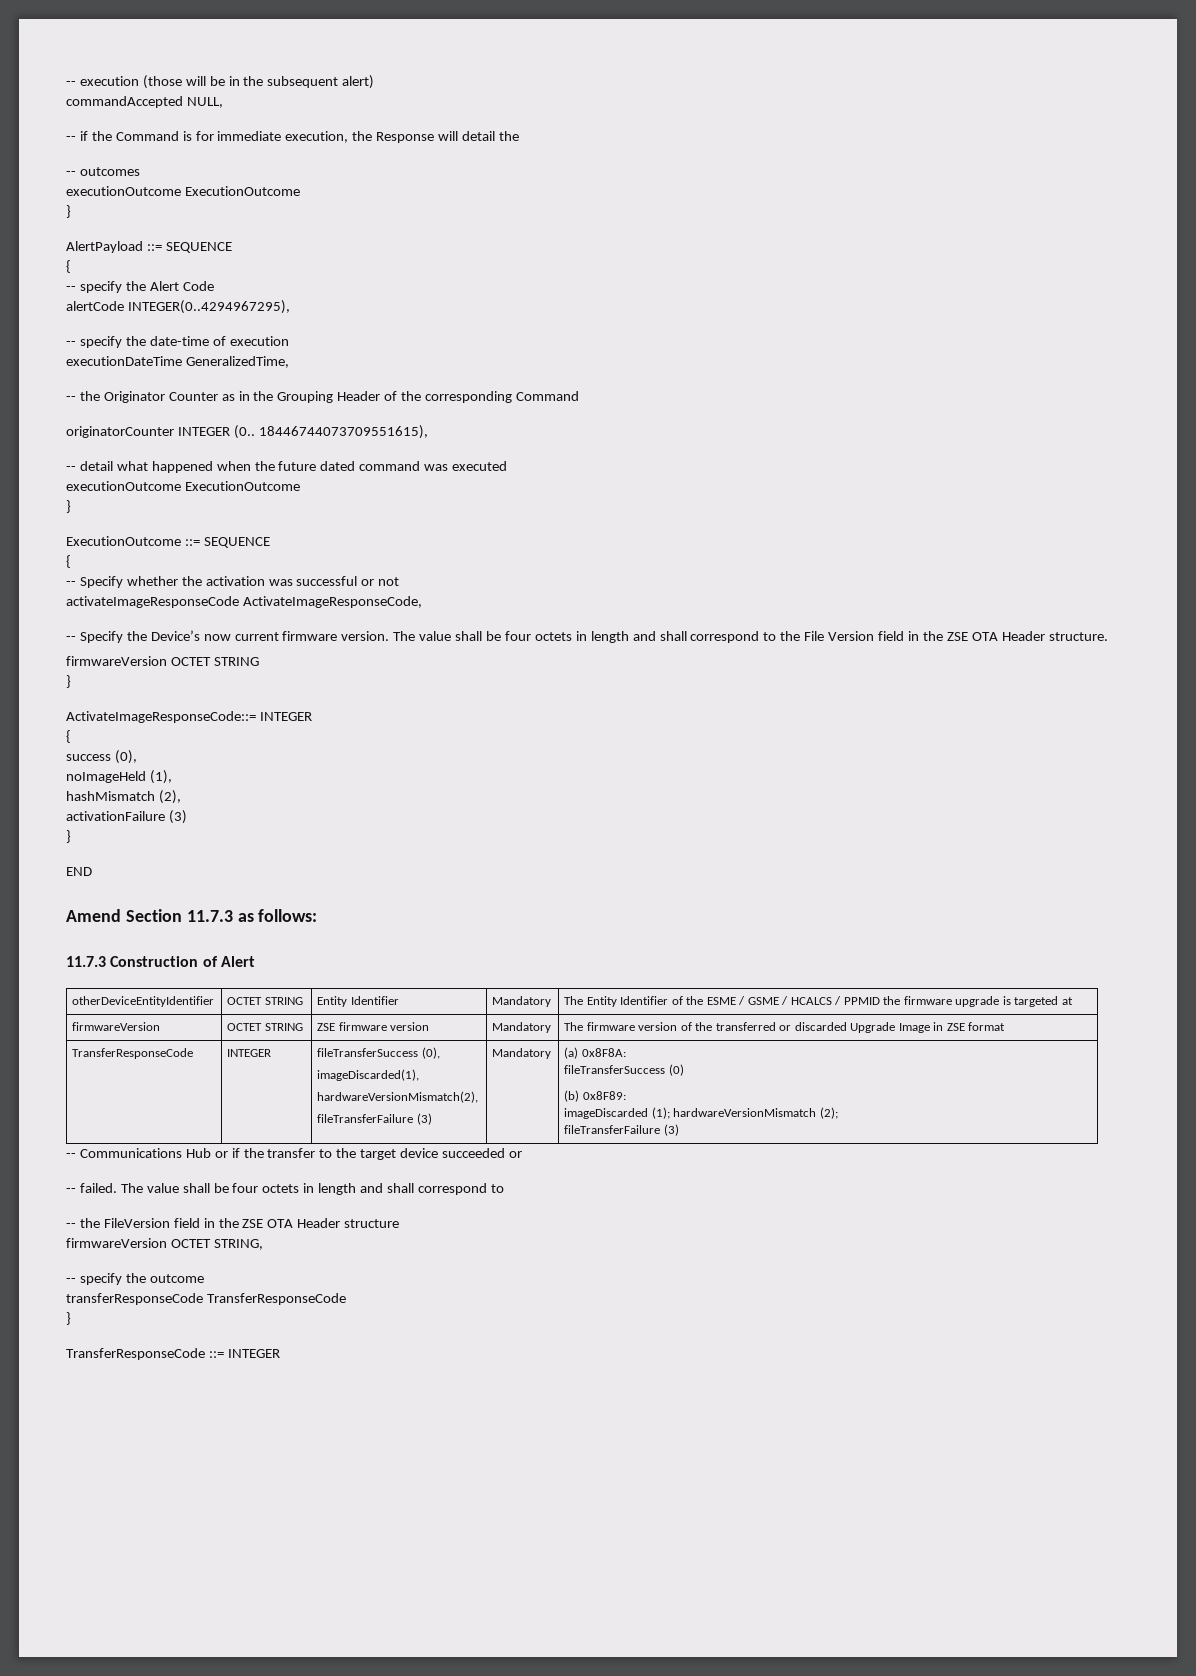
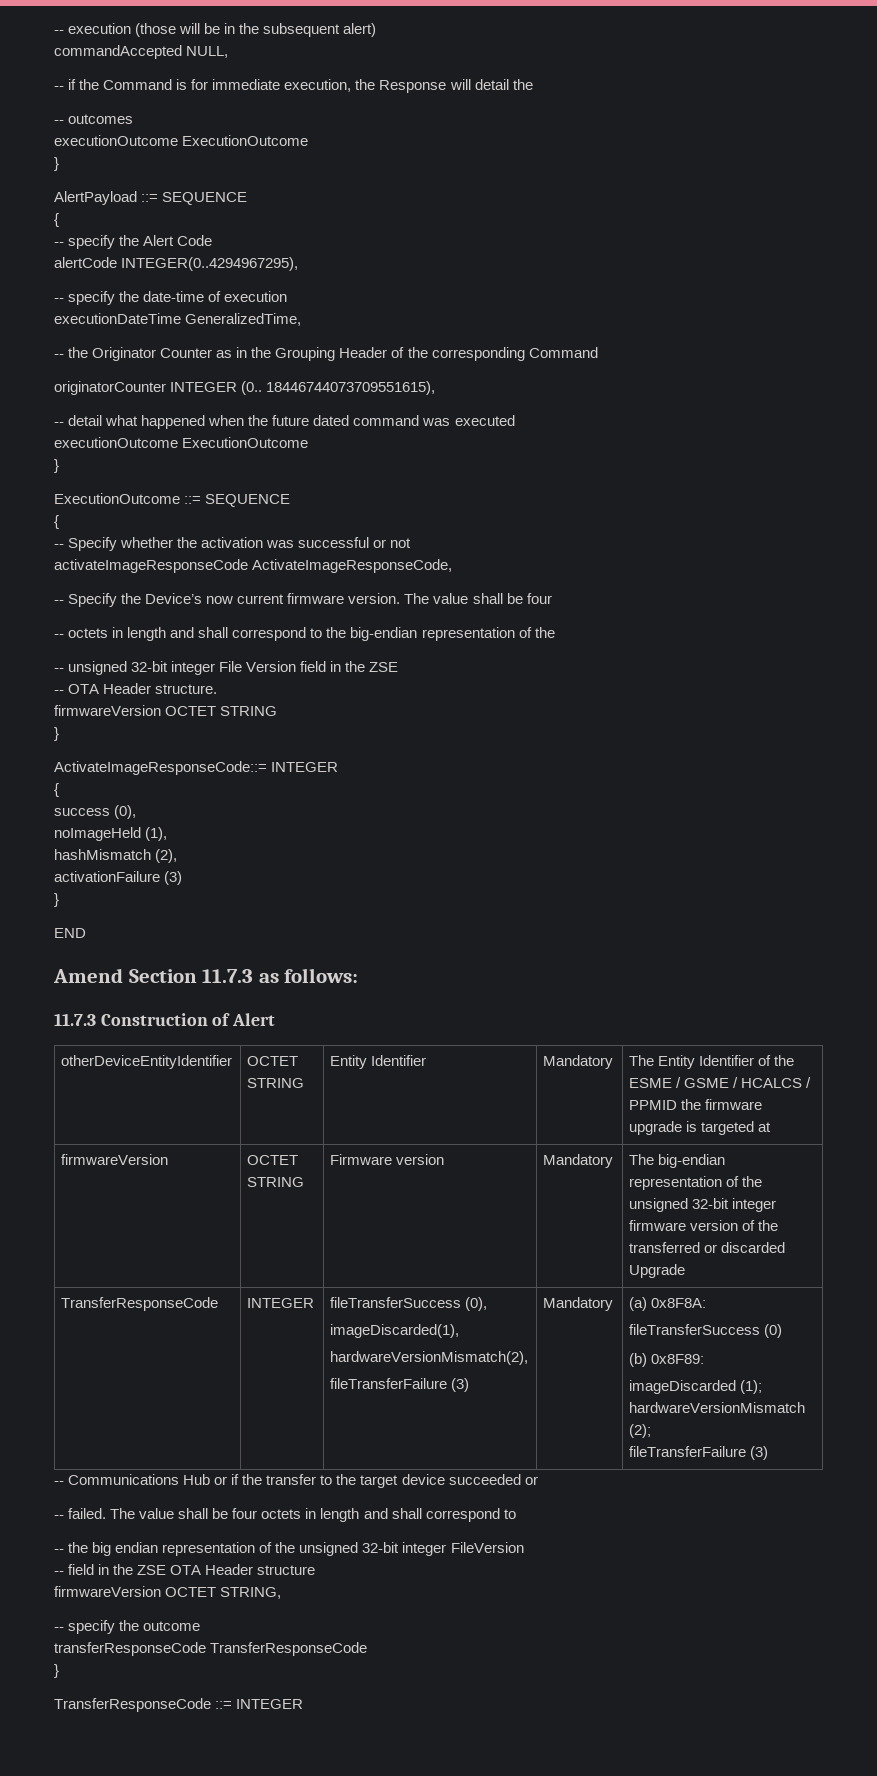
- -- Specify the Device’s now current firmware version. The value shall be four octets in length and shall correspond to the File Version field in the ZSE OTA Header structure.
+ -- Specify the Device’s now current firmware version. The value shall be four
+ -- octets in length and shall correspond to the big-endian representation of the
+ -- unsigned 32-bit integer File Version field in the ZSE
+ -- OTA Header structure.
- firmwareVersion | OCTET STRING | ZSE firmware version | Mandatory | The firmware version of the transferred or discarded Upgrade Image in ZSE format
+ firmwareVersion | OCTET STRING | Firmware version | Mandatory | The big-endian representation of the unsigned 32-bit integer firmware version of the transferred or discarded Upgrade
- -- the FileVersion field in the ZSE OTA Header structure
+ -- the big endian representation of the unsigned 32-bit integer FileVersion
+ -- field in the ZSE OTA Header structure

